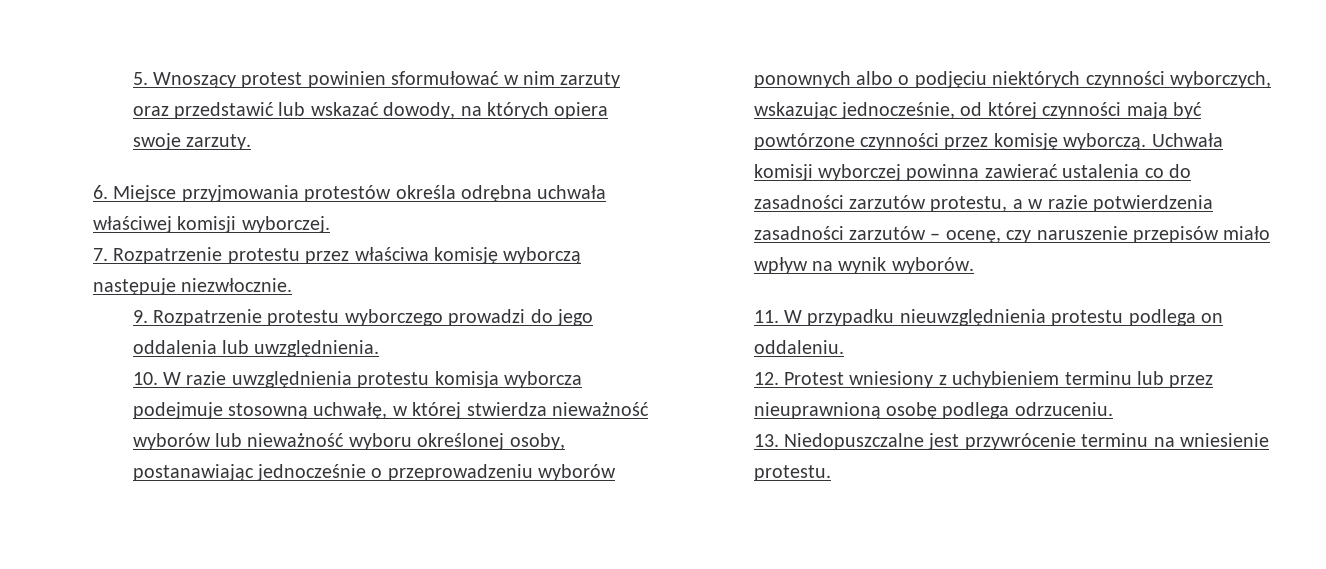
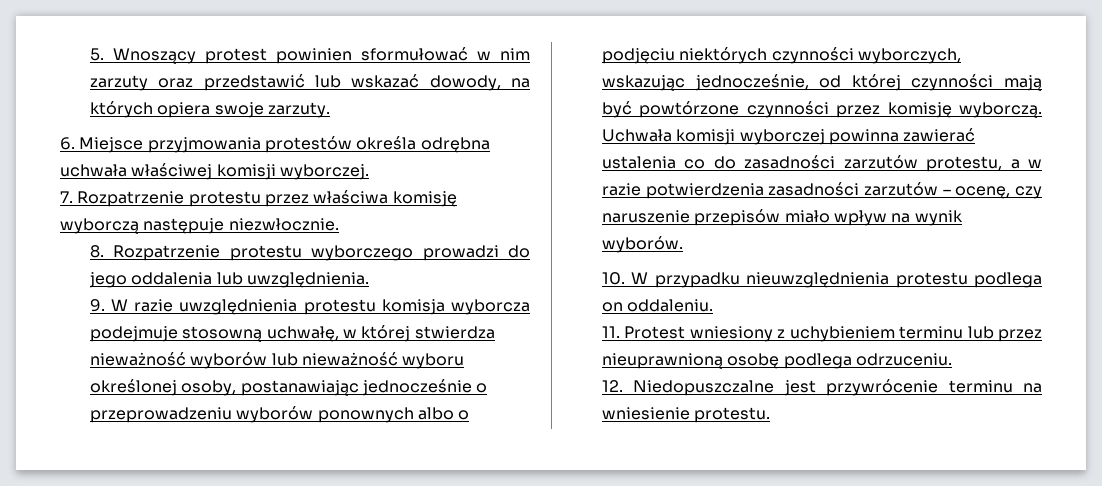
- 9. Rozpatrzenie protestu wyborczego prowadzi do jego oddalenia lub uwzględnienia.
+ 8. Rozpatrzenie protestu wyborczego prowadzi do jego oddalenia lub uwzględnienia.
- 10. W razie uwzględnienia protestu komisja wyborcza podejmuje stosowną uchwałę, w której stwierdza nieważność wyborów lub nieważność wyboru określonej osoby, postanawiając jednocześnie o przeprowadzeniu wyborów ponownych albo o podjęciu niektórych czynności wyborczych, wskazując jednocześnie, od której czynności mają być powtórzone czynności przez komisję wyborczą.
+ 9. W razie uwzględnienia protestu komisja wyborcza podejmuje stosowną uchwałę, w której stwierdza nieważność wyborów lub nieważność wyboru określonej osoby, postanawiając jednocześnie o przeprowadzeniu wyborów ponownych albo o podjęciu niektórych czynności wyborczych, wskazując jednocześnie, od której czynności mają być powtórzone czynności przez komisję wyborczą.
- 11. W przypadku nieuwzględnienia protestu podlega on oddaleniu.
+ 10. W przypadku nieuwzględnienia protestu podlega on oddaleniu.
- 12. Protest wniesiony z uchybieniem terminu lub przez nieuprawnioną osobę podlega odrzuceniu.
+ 11. Protest wniesiony z uchybieniem terminu lub przez nieuprawnioną osobę podlega odrzuceniu.
- 13. Niedopuszczalne jest przywrócenie terminu na wniesienie protestu.
+ 12. Niedopuszczalne jest przywrócenie terminu na wniesienie protestu.

